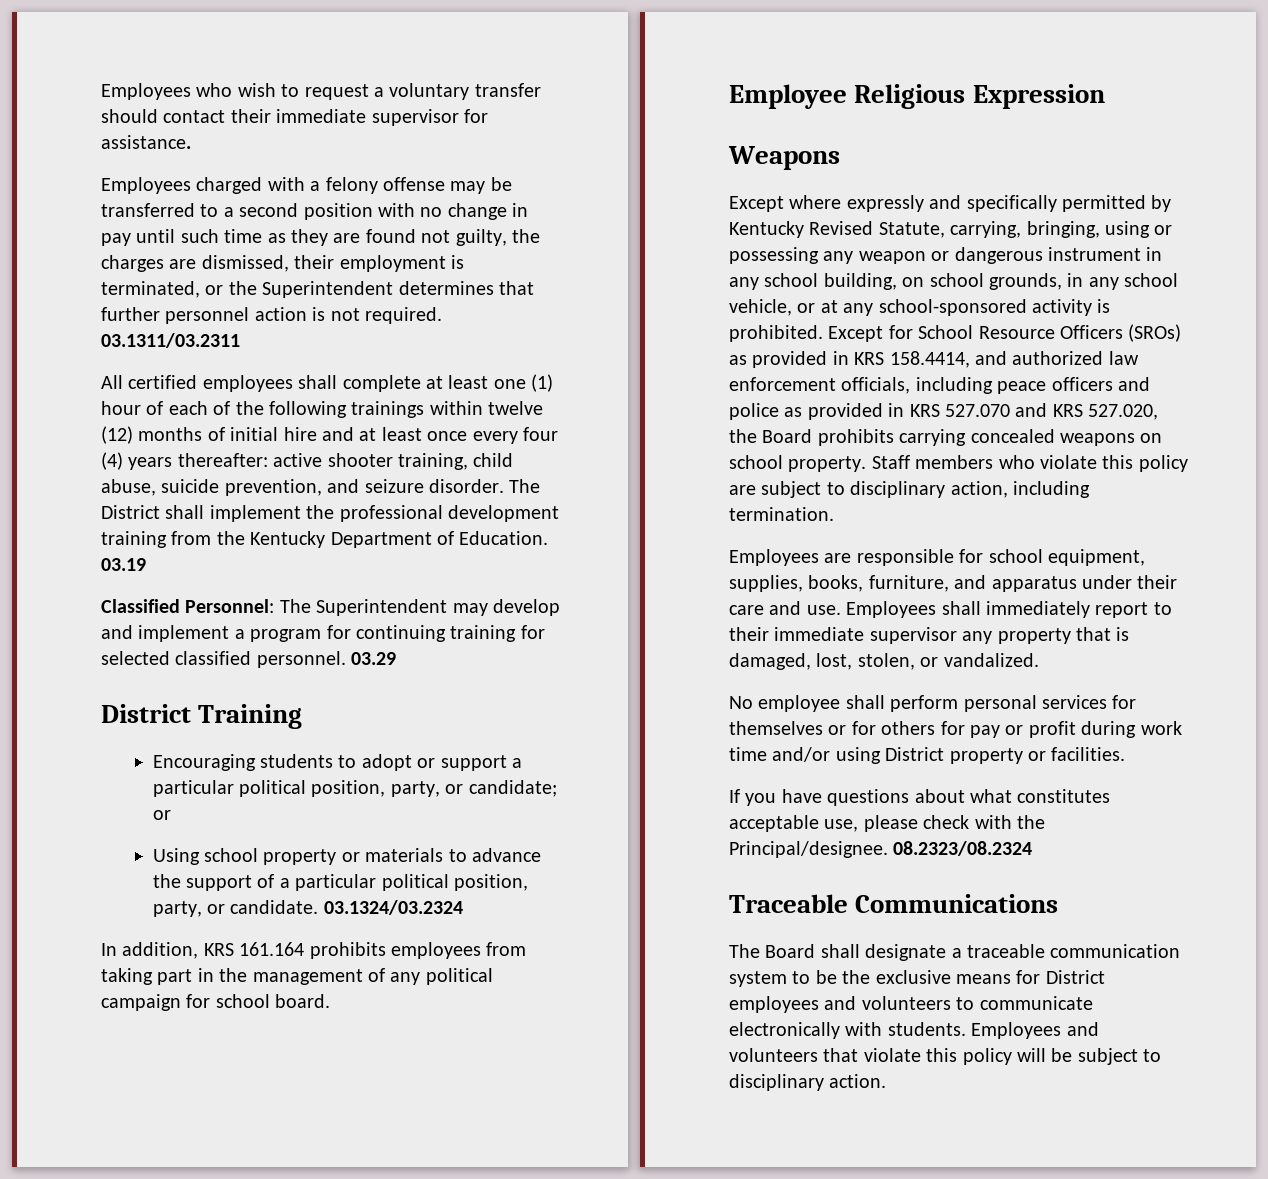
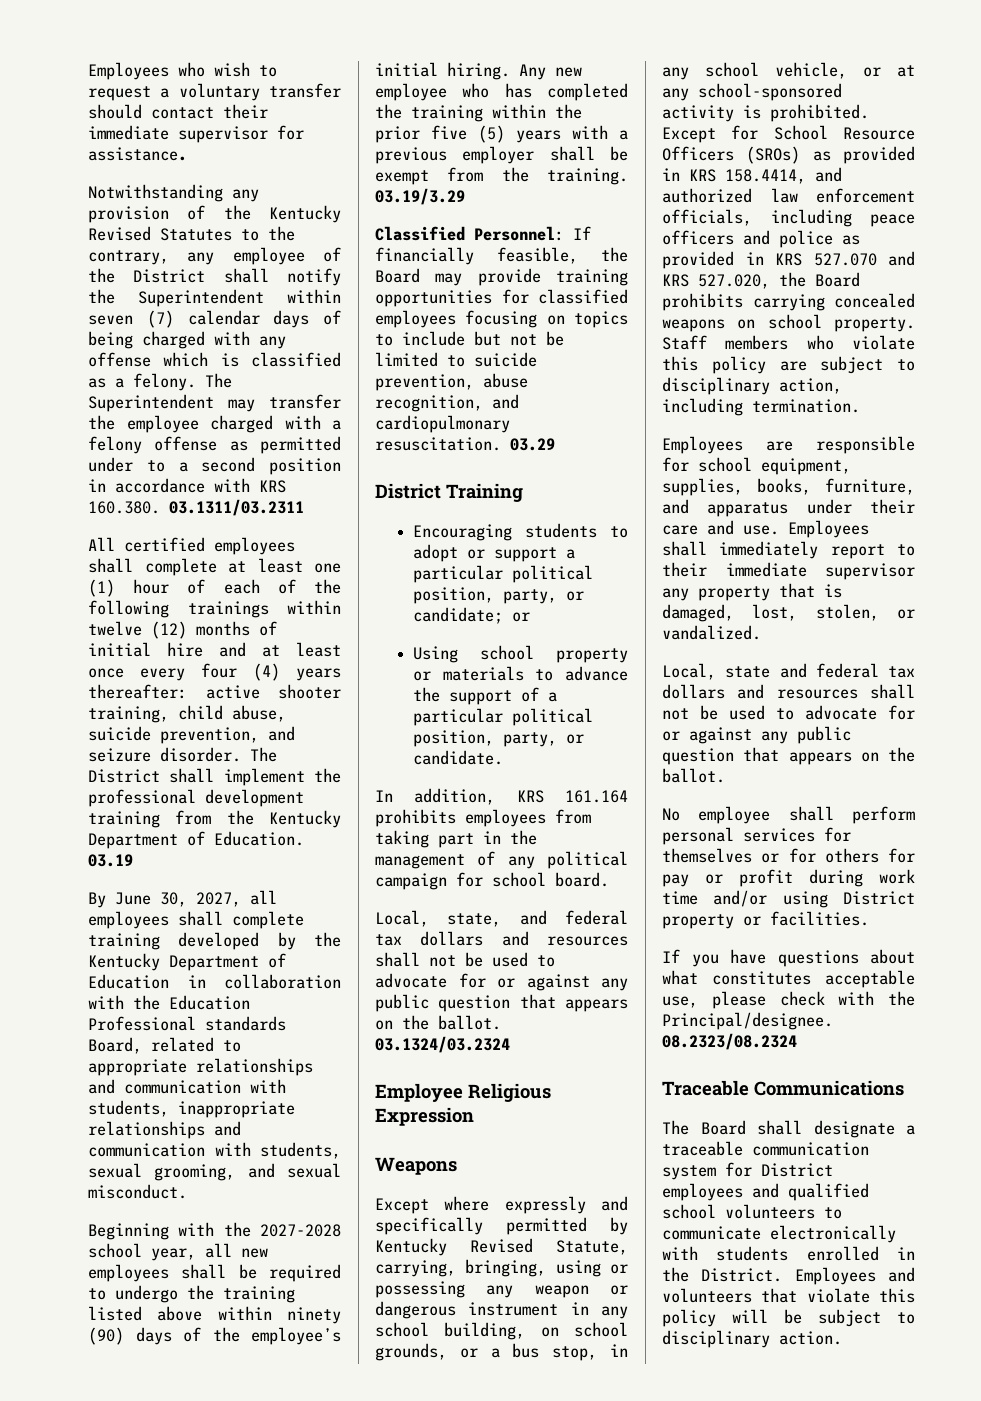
- Employees charged with a felony offense may be transferred to a second position with no change in pay until such time as they are found not guilty, the charges are dismissed, their employment is terminated, or the Superintendent determines that further personnel action is not required. 03.1311/03.2311
+ Notwithstanding any provision of the Kentucky Revised Statutes to the contrary, any employee of the District shall notify the Superintendent within seven (7) calendar days of being charged with any offense which is classified as a felony. The Superintendent may transfer the employee charged with a felony offense as permitted under to a second position in accordance with KRS 160.380. 03.1311/03.2311
- Classified Personnel: The Superintendent may develop and implement a program for continuing training for selected classified personnel.
+ By June 30, 2027, all employees shall complete training developed by the Kentucky Department of Education in collaboration with the Education Professional standards Board, related to appropriate relationships and communication with students, inappropriate relationships and communication with students, sexual grooming, and sexual misconduct.
+ Beginning with the 2027-2028 school year, all new employees shall be required to undergo the training listed above within ninety (90) days of the employee’s initial hiring. Any new employee who has completed the training within the prior five (5) years with a previous employer shall be exempt from the training. 03.19/3.29
+ Classified Personnel: If financially feasible, the Board may provide training opportunities for classified employees focusing on topics to include but not be limited to suicide prevention, abuse recognition, and cardiopulmonary resuscitation.
- 03.1324/03.2324
+ Local, state, and federal tax dollars and resources shall not be used to advocate for or against any public question that appears on the ballot. 03.1324/03.2324
- Except where expressly and specifically permitted by Kentucky Revised Statute, carrying, bringing, using or possessing any weapon or dangerous instrument in any school building, on school grounds, in any school vehicle, or at any school-sponsored activity is prohibited.
+ Except where expressly and specifically permitted by Kentucky Revised Statute, carrying, bringing, using or possessing any weapon or dangerous instrument in any school building, on school grounds, or a bus stop, in any school vehicle, or at any school-sponsored activity is prohibited.
+ Local, state and federal tax dollars and resources shall not be used to advocate for or against any public question that appears on the ballot.
- The Board shall designate a traceable communication system to be the exclusive means for District employees and volunteers to communicate electronically with students.
+ The Board shall designate a traceable communication system for District employees and qualified school volunteers to communicate electronically with students enrolled in the District.

